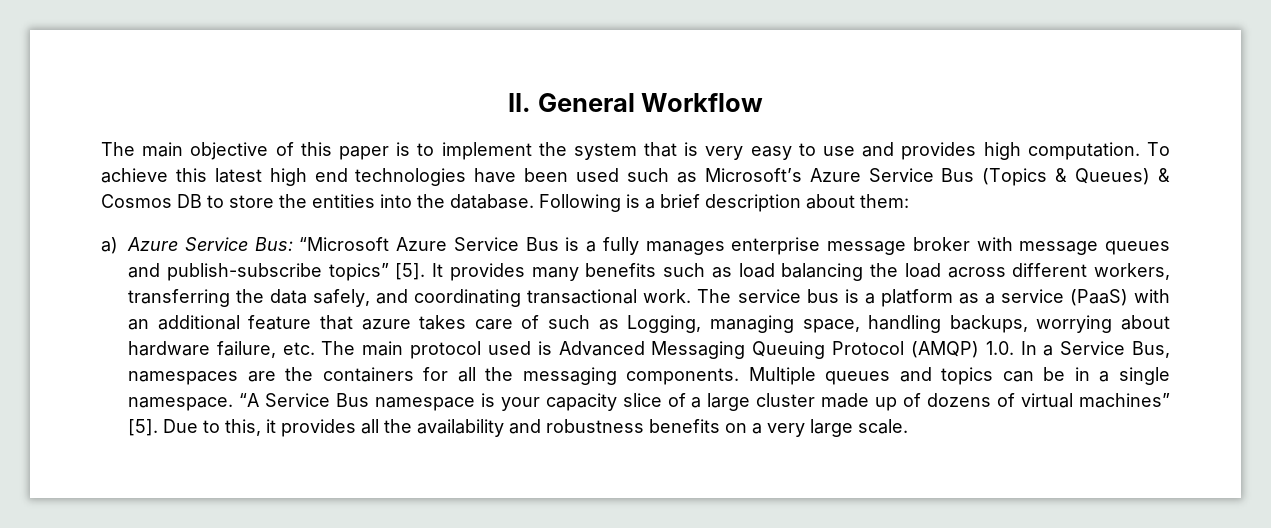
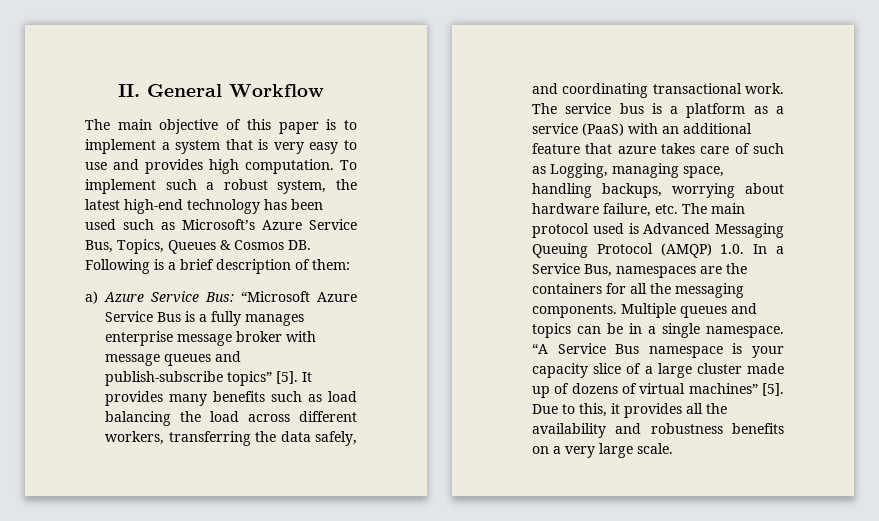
- The main objective of this paper is to implement the system that is very easy to use and provides high computation.
+ The main objective of this paper is to implement a system that is very easy to use and provides high computation.
- To achieve this latest high end technologies have been used such as Microsoft’s Azure Service Bus (Topics & Queues) & Cosmos DB to store the entities into the database. Following is a brief description about them:
+ To implement such a robust system, the latest high-end technology has been used such as Microsoft’s Azure Service Bus, Topics, Queues & Cosmos DB. Following is a brief description of them:

